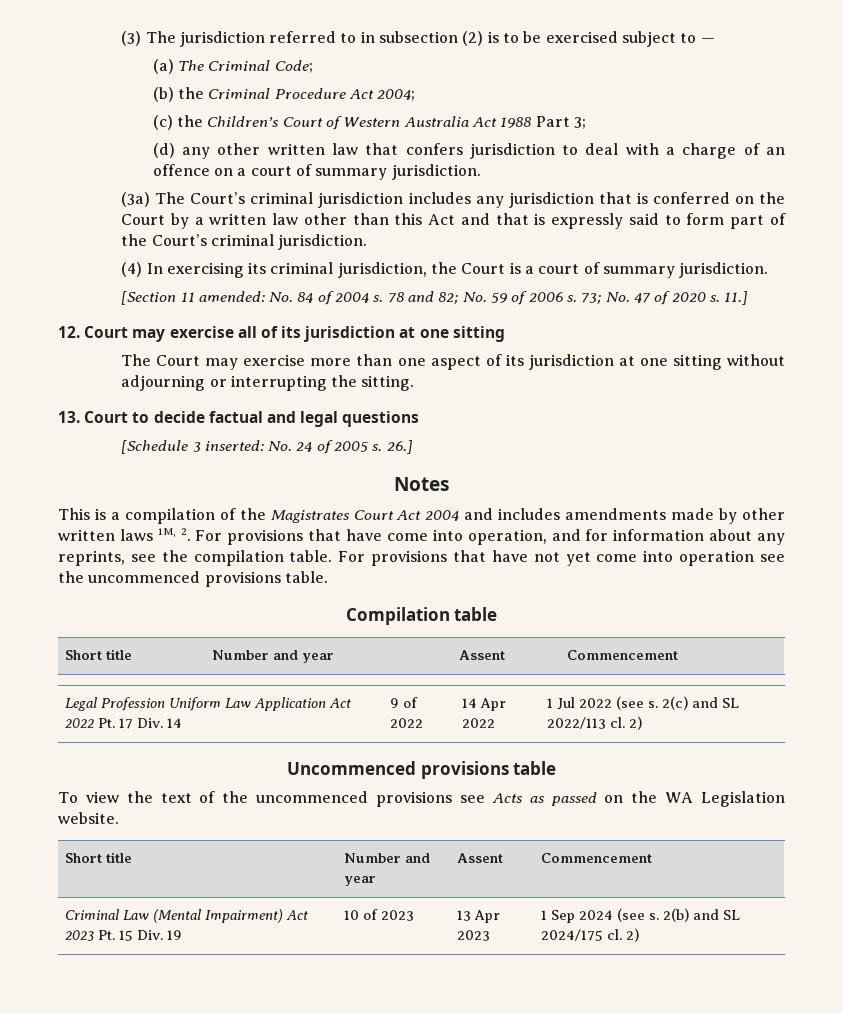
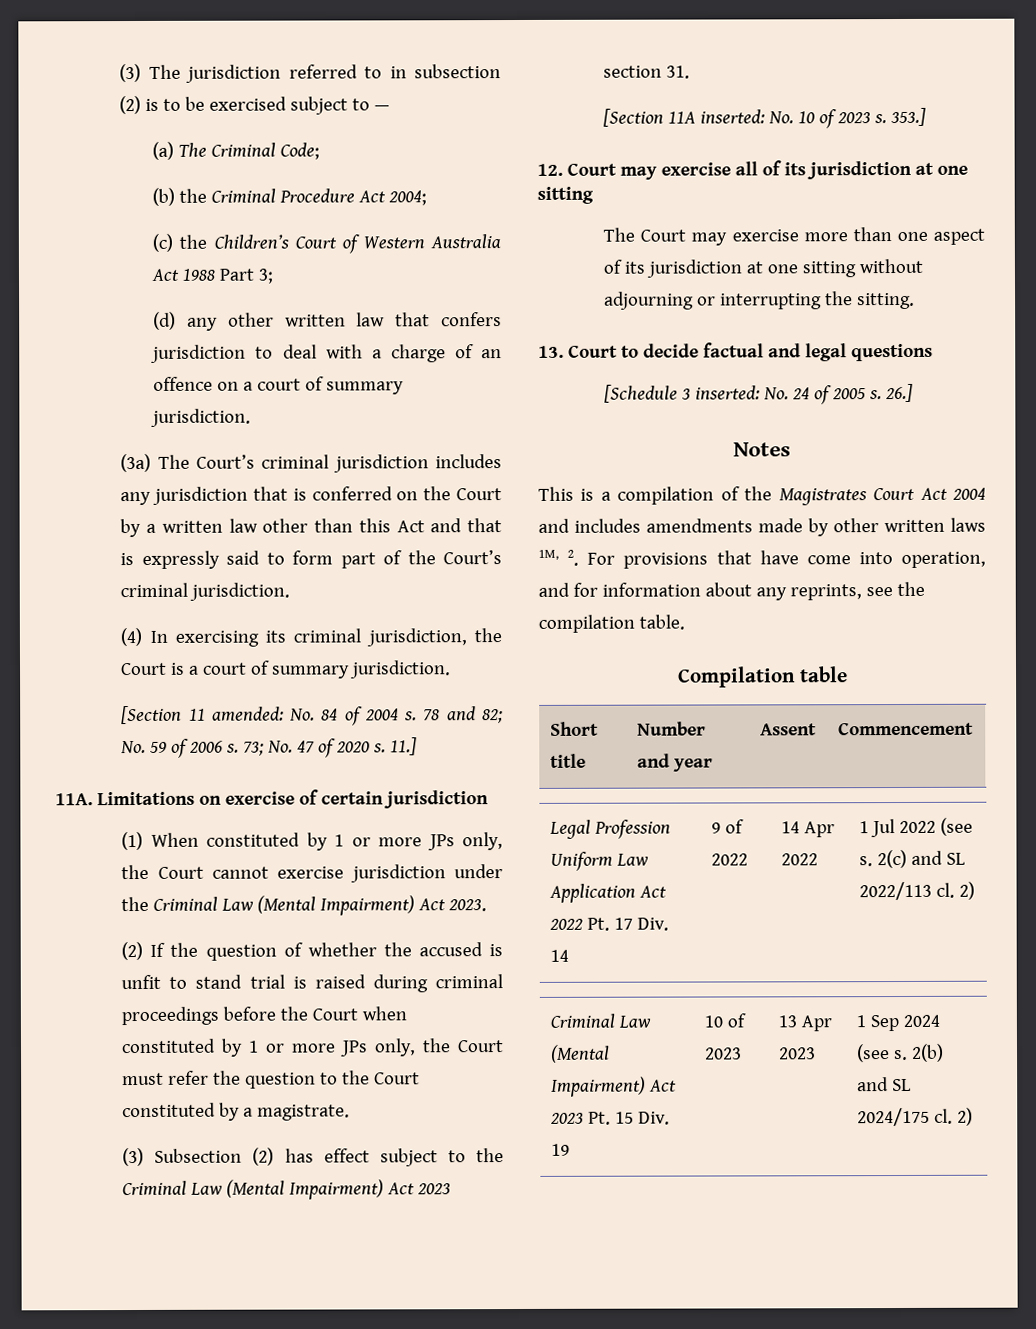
+ 11A. Limitations on exercise of certain jurisdiction
+ (1) When constituted by 1 or more JPs only, the Court cannot exercise jurisdiction under the Criminal Law (Mental Impairment) Act 2023.
+ (2) If the question of whether the accused is unfit to stand trial is raised during criminal proceedings before the Court when constituted by 1 or more JPs only, the Court must refer the question to the Court constituted by a magistrate.
+ (3) Subsection (2) has effect subject to the Criminal Law (Mental Impairment) Act 2023 section 31.
+ [Section 11A inserted: No. 10 of 2023 s. 353.]
- For provisions that have not yet come into operation see the uncommenced provisions table.
- Uncommenced provisions table
- To view the text of the uncommenced provisions see Acts as passed on the WA Legislation website.
- Short title | Number and year | Assent | Commencement

